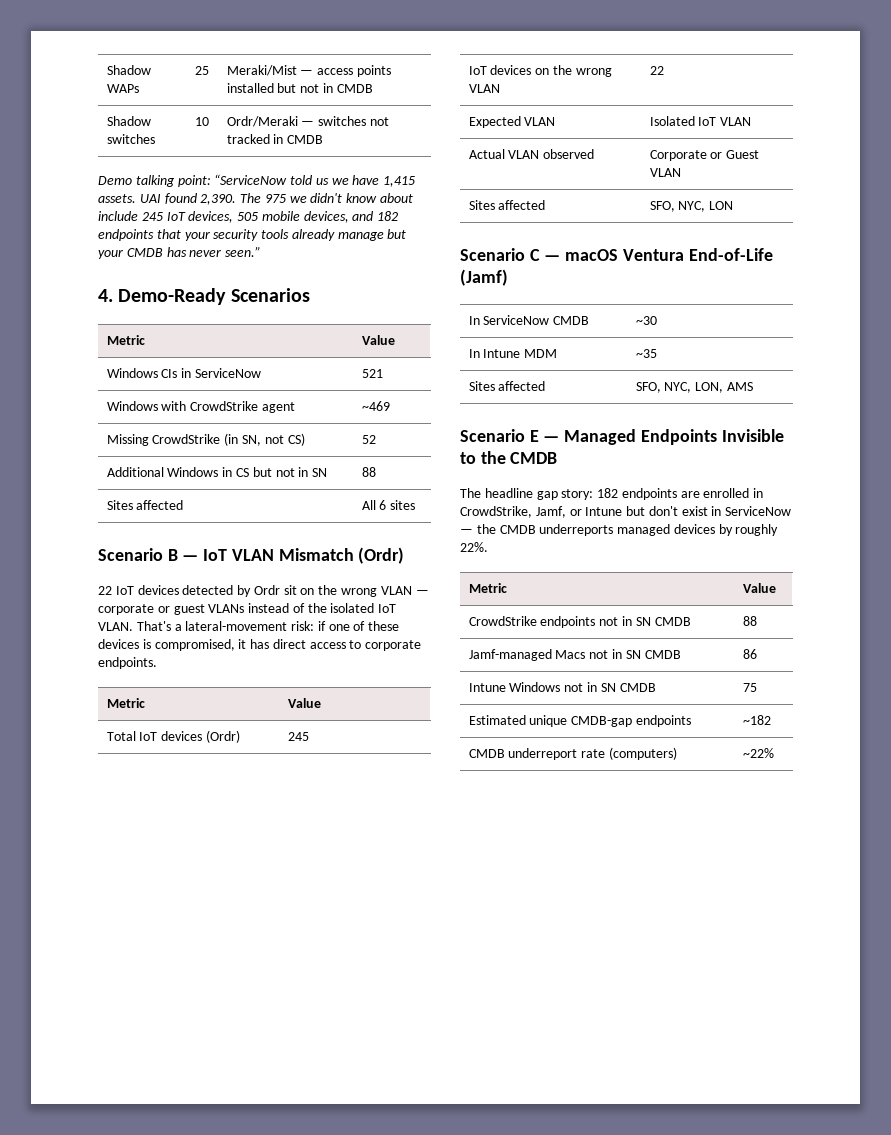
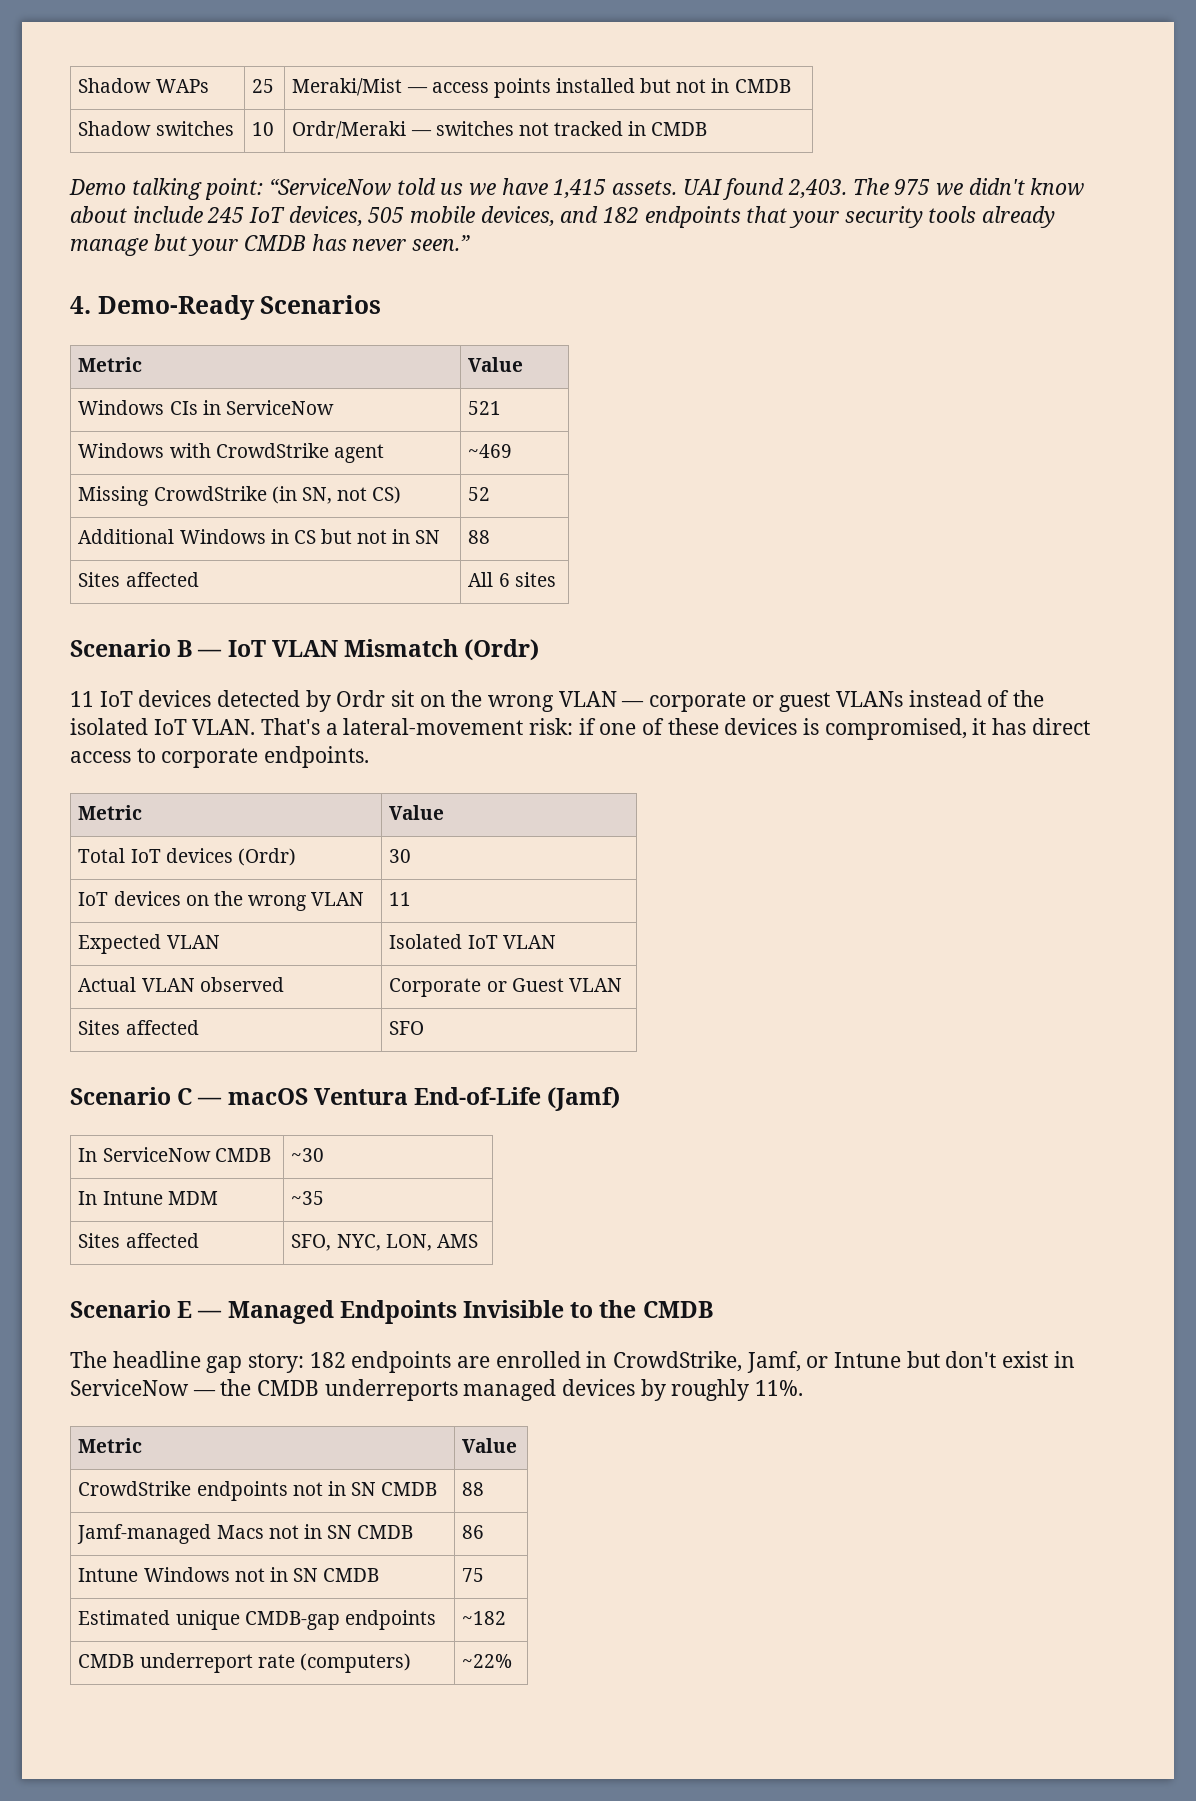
- UAI found 2,390.
+ UAI found 2,403.
- 22 IoT devices detected by Ordr sit on the wrong VLAN — corporate or guest VLANs instead of the isolated IoT VLAN.
+ 11 IoT devices detected by Ordr sit on the wrong VLAN — corporate or guest VLANs instead of the isolated IoT VLAN.
- Total IoT devices (Ordr) | 245
+ Total IoT devices (Ordr) | 30
- IoT devices on the wrong VLAN | 22
+ IoT devices on the wrong VLAN | 11
- Sites affected | SFO, NYC, LON
+ Sites affected | SFO
- The headline gap story: 182 endpoints are enrolled in CrowdStrike, Jamf, or Intune but don't exist in ServiceNow — the CMDB underreports managed devices by roughly 22%.
+ The headline gap story: 182 endpoints are enrolled in CrowdStrike, Jamf, or Intune but don't exist in ServiceNow — the CMDB underreports managed devices by roughly 11%.

